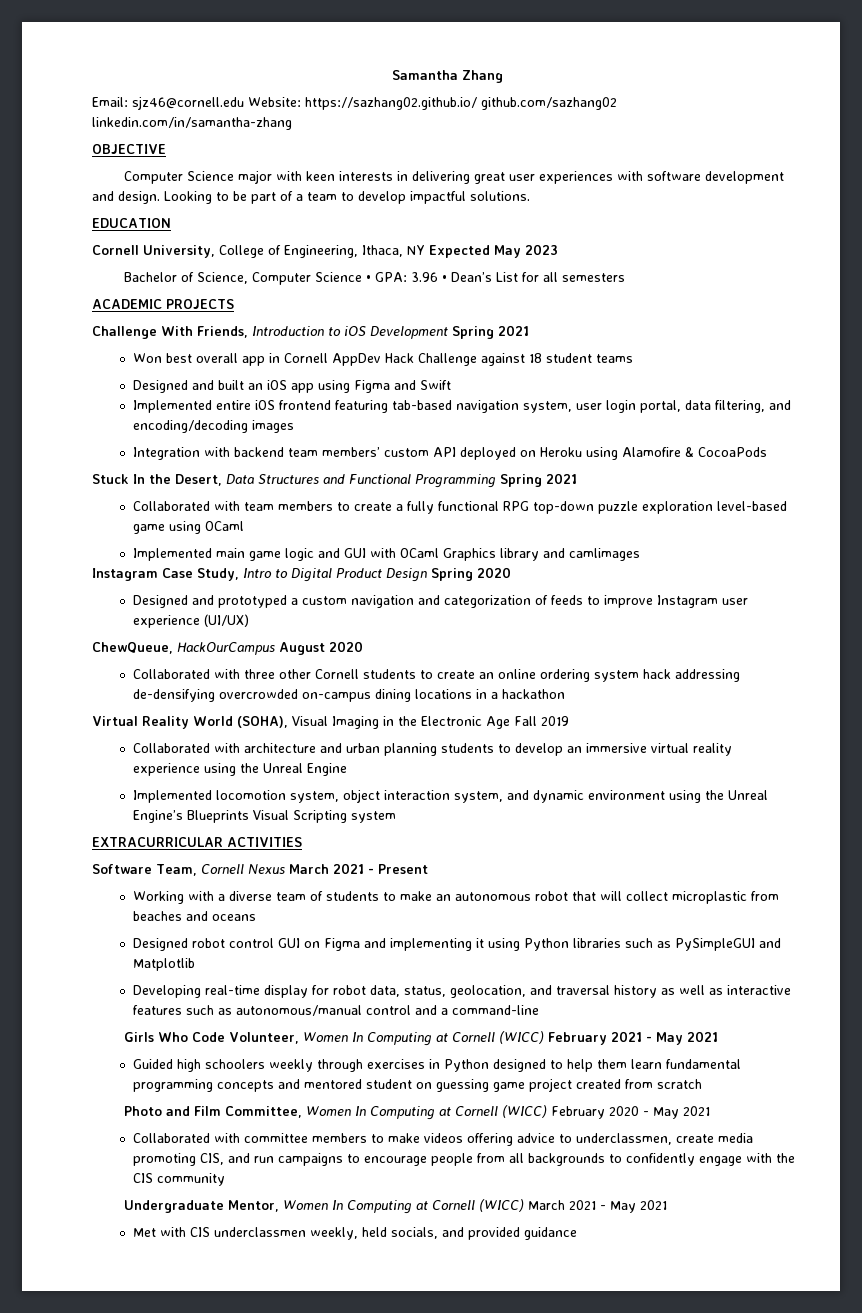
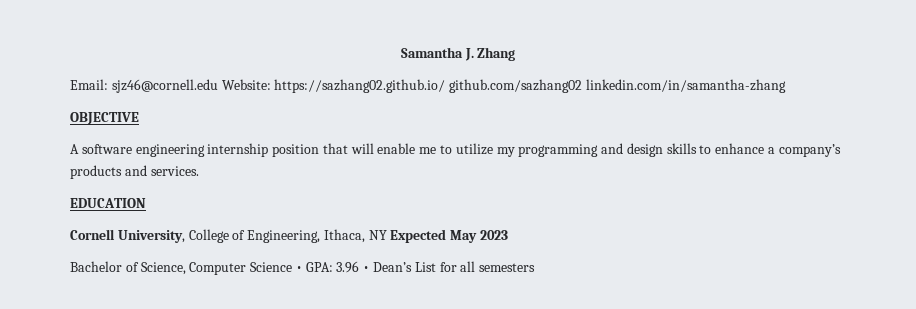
- Samantha Zhang
+ Samantha J. Zhang
- Computer Science major with keen interests in delivering great user experiences with software development and design. Looking to be part of a team to develop impactful solutions.
+ A software engineering internship position that will enable me to utilize my programming and design skills to enhance a company’s products and services.
- ACADEMIC PROJECTS
- Challenge With Friends, Introduction to iOS Development Spring 2021
- Won best overall app in Cornell AppDev Hack Challenge against 18 student teams
- Designed and built an iOS app using Figma and Swift
- Implemented entire iOS frontend featuring tab-based navigation system, user login portal, data filtering, and encoding/decoding images
- Integration with backend team members’ custom API deployed on Heroku using Alamofire & CocoaPods
- Stuck In the Desert, Data Structures and Functional Programming Spring 2021
- Collaborated with team members to create a fully functional RPG top-down puzzle exploration level-based game using OCaml
- Implemented main game logic and GUI with OCaml Graphics library and camlimages
- Instagram Case Study, Intro to Digital Product Design Spring 2020
- Designed and prototyped a custom navigation and categorization of feeds to improve Instagram user experience (UI/UX)
- ChewQueue, HackOurCampus August 2020
- Collaborated with three other Cornell students to create an online ordering system hack addressing de-densifying overcrowded on-campus dining locations in a hackathon
- Virtual Reality World (SOHA), Visual Imaging in the Electronic Age Fall 2019
- Collaborated with architecture and urban planning students to develop an immersive virtual reality experience using the Unreal Engine
- Implemented locomotion system, object interaction system, and dynamic environment using the Unreal Engine’s Blueprints Visual Scripting system
- EXTRACURRICULAR ACTIVITIES
- Software Team, Cornell Nexus March 2021 - Present
- Working with a diverse team of students to make an autonomous robot that will collect microplastic from beaches and oceans
- Designed robot control GUI on Figma and implementing it using Python libraries such as PySimpleGUI and Matplotlib
- Developing real-time display for robot data, status, geolocation, and traversal history as well as interactive features such as autonomous/manual control and a command-line
- Girls Who Code Volunteer, Women In Computing at Cornell (WICC) February 2021 - May 2021
- Guided high schoolers weekly through exercises in Python designed to help them learn fundamental programming concepts and mentored student on guessing game project created from scratch
- Photo and Film Committee, Women In Computing at Cornell (WICC) February 2020 - May 2021
- Collaborated with committee members to make videos offering advice to underclassmen, create media promoting CIS, and run campaigns to encourage people from all backgrounds to confidently engage with the CIS community
- Undergraduate Mentor, Women In Computing at Cornell (WICC) March 2021 - May 2021
- Met with CIS underclassmen weekly, held socials, and provided guidance

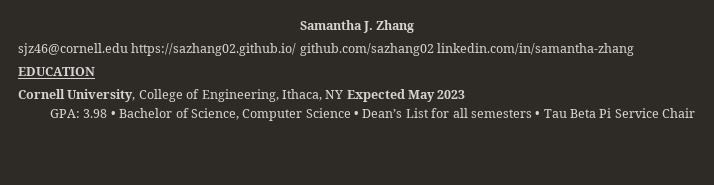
- Email: sjz46@cornell.edu Website: https://sazhang02.github.io/ github.com/sazhang02 linkedin.com/in/samantha-zhang
+ sjz46@cornell.edu https://sazhang02.github.io/ github.com/sazhang02 linkedin.com/in/samantha-zhang
- OBJECTIVE
- A software engineering internship position that will enable me to utilize my programming and design skills to enhance a company’s products and services.
- Bachelor of Science, Computer Science • GPA: 3.96 • Dean’s List for all semesters
+ GPA: 3.98 • Bachelor of Science, Computer Science • Dean’s List for all semesters • Tau Beta Pi Service Chair

